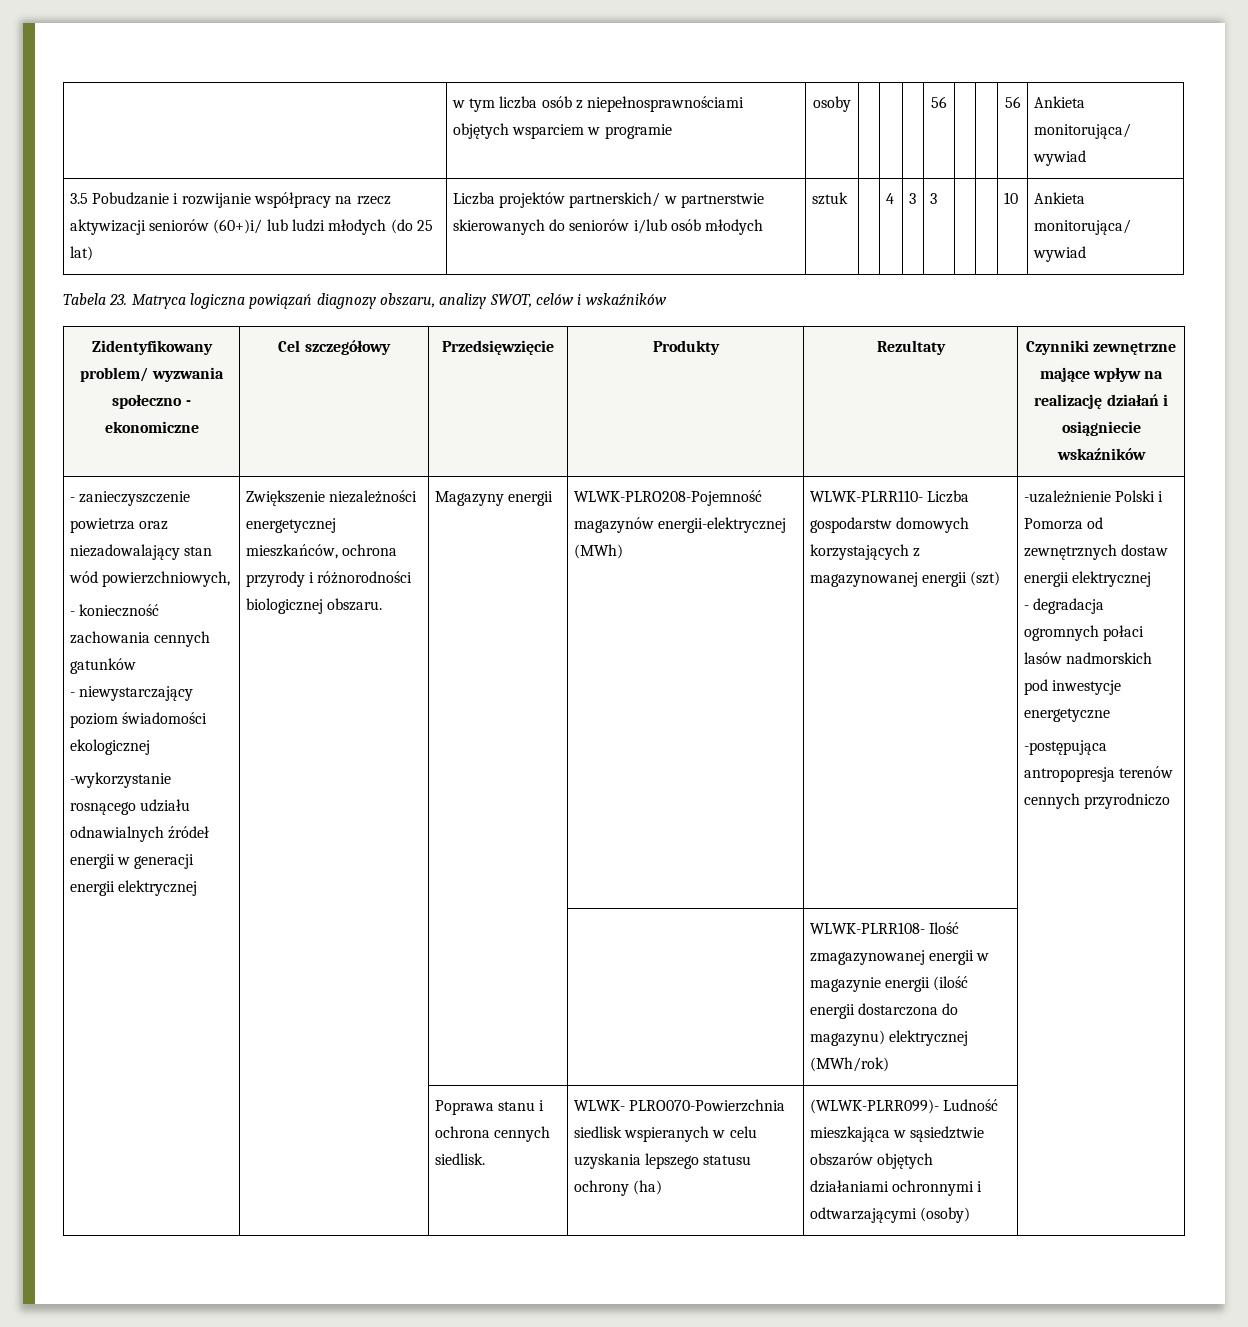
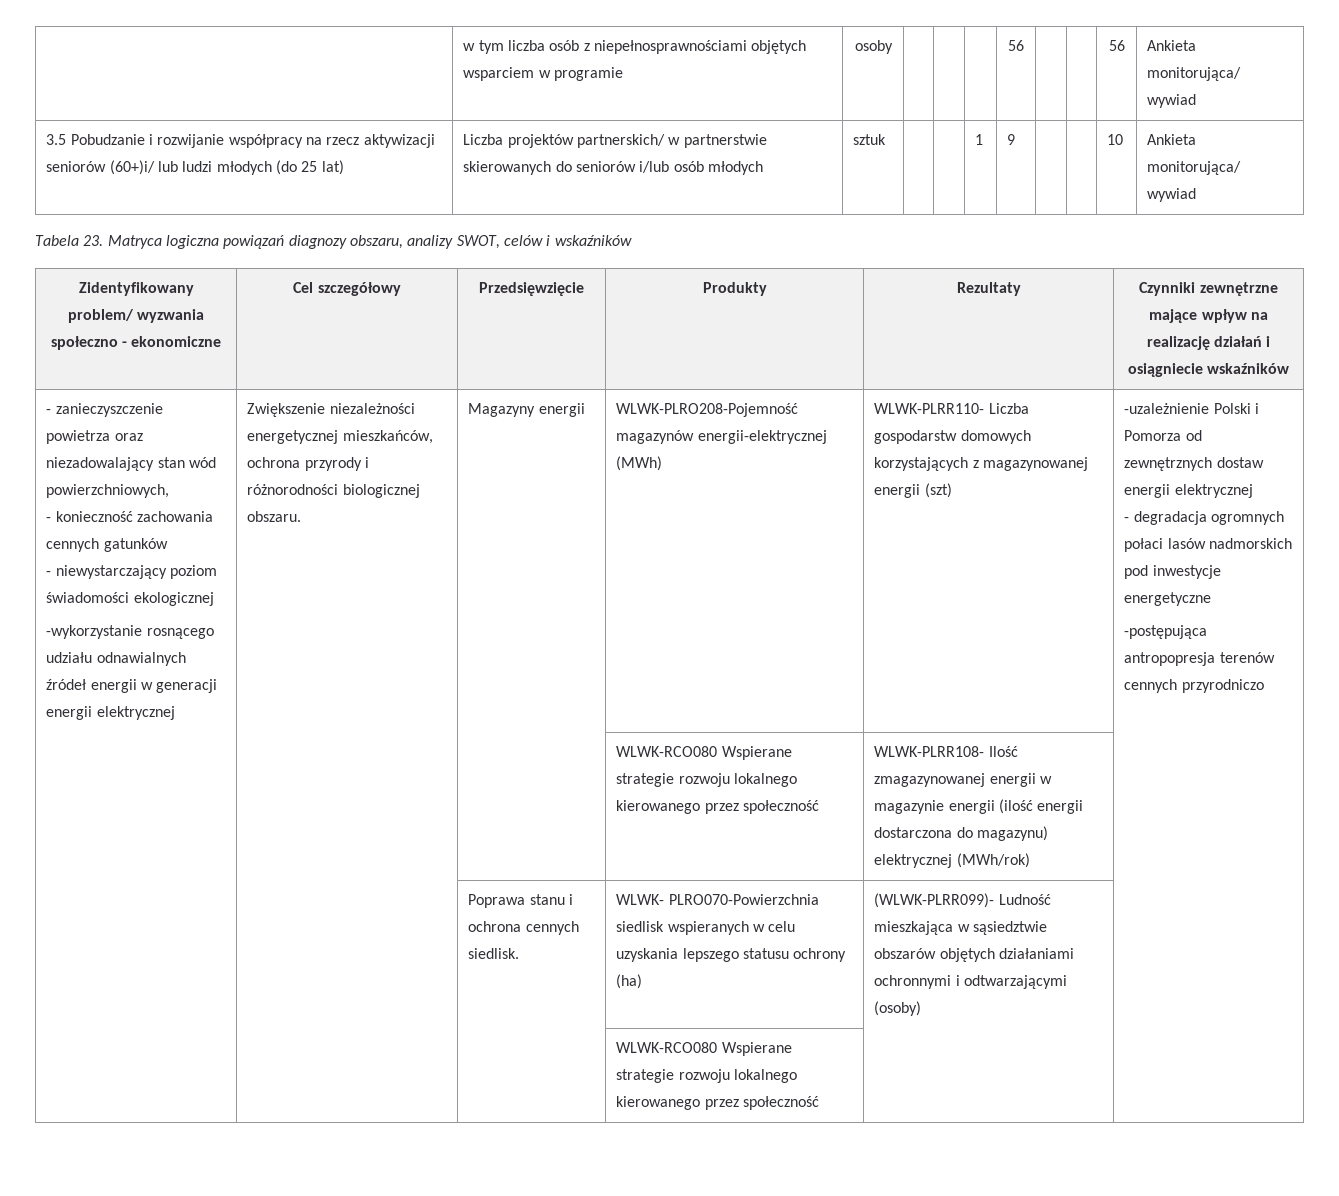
- 3.5 Pobudzanie i rozwijanie współpracy na rzecz aktywizacji seniorów (60+)i/ lub ludzi młodych (do 25 lat) | Liczba projektów partnerskich/ w partnerstwie skierowanych do seniorów i/lub osób młodych | sztuk | | 4 | 3 | 3 | | | 10 | Ankieta monitorująca/ wywiad
+ 3.5 Pobudzanie i rozwijanie współpracy na rzecz aktywizacji seniorów (60+)i/ lub ludzi młodych (do 25 lat) | Liczba projektów partnerskich/ w partnerstwie skierowanych do seniorów i/lub osób młodych | sztuk | | | 1 | 9 | | | 10 | Ankieta monitorująca/ wywiad
- | | | | WLWK-PLRR108- Ilość zmagazynowanej energii w magazynie energii (ilość energii dostarczona do magazynu) elektrycznej (MWh/rok) |
+ | | | WLWK-RCO080 Wspierane strategie rozwoju lokalnego kierowanego przez społeczność | WLWK-PLRR108- Ilość zmagazynowanej energii w magazynie energii (ilość energii dostarczona do magazynu) elektrycznej (MWh/rok) |
+ | | | WLWK-RCO080 Wspierane strategie rozwoju lokalnego kierowanego przez społeczność | |

